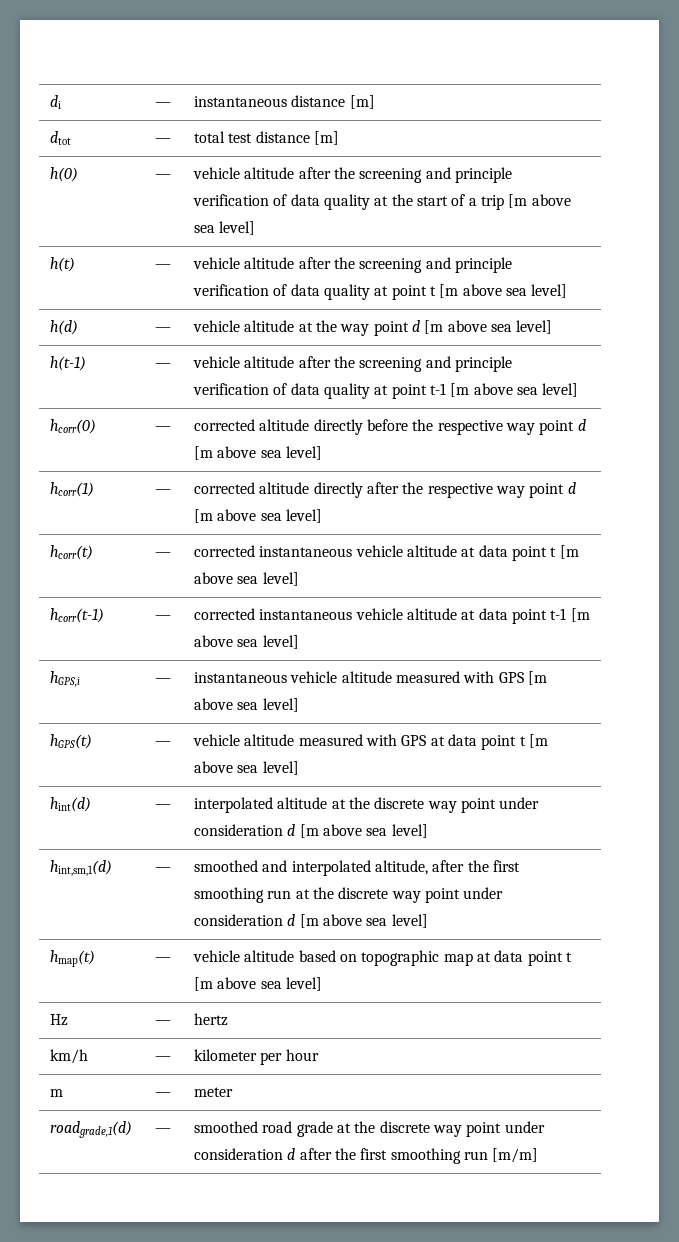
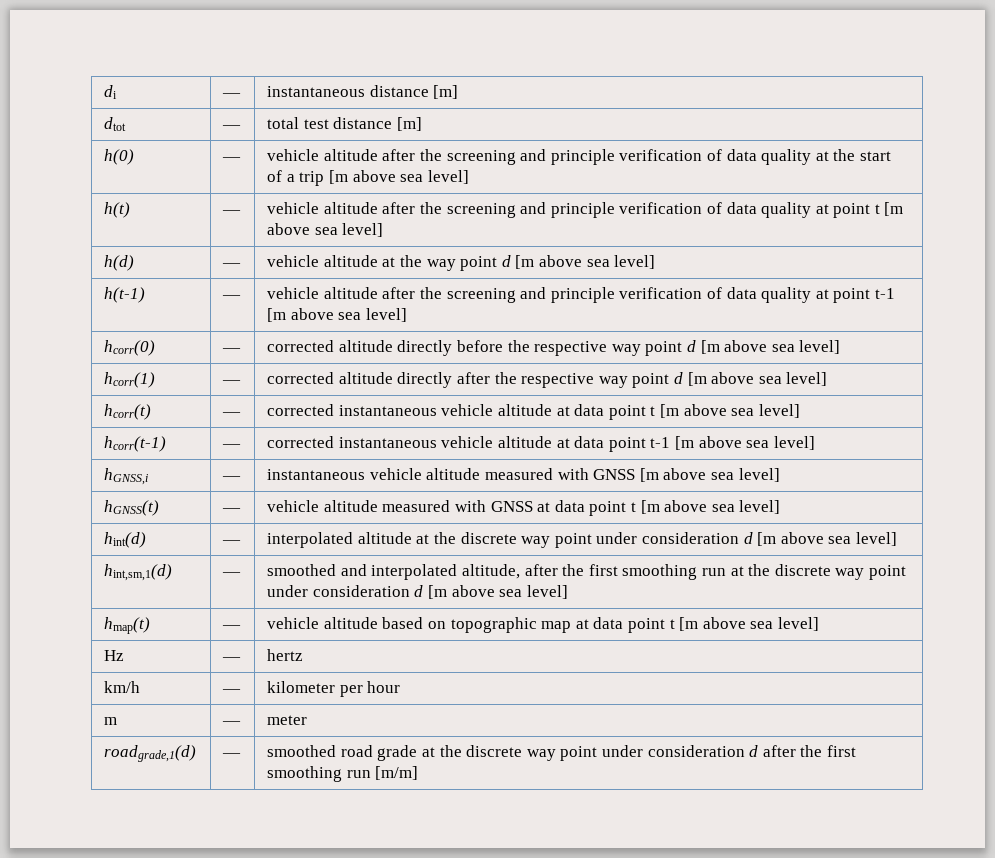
- hGPS,i | — | instantaneous vehicle altitude measured with GPS [m above sea level]
- hGPS(t) | — | vehicle altitude measured with GPS at data point t [m above sea level]
+ hGNSS,i | — | instantaneous vehicle altitude measured with GNSS [m above sea level]
+ hGNSS(t) | — | vehicle altitude measured with GNSS at data point t [m above sea level]

